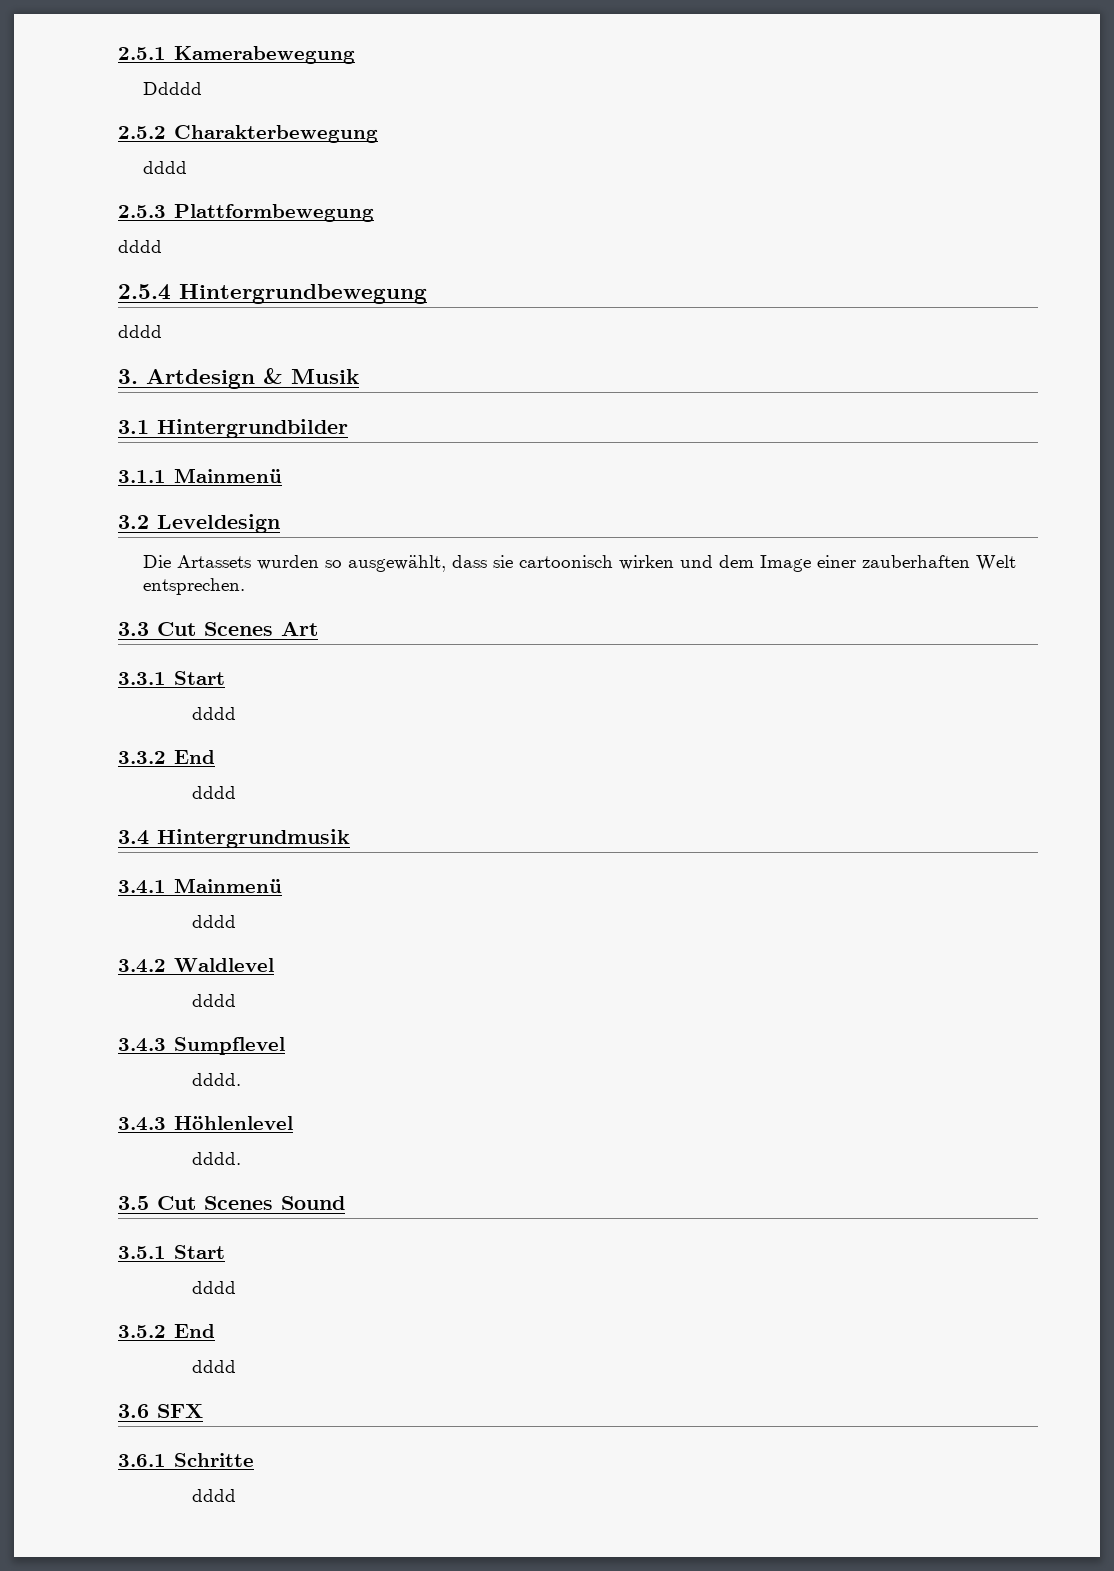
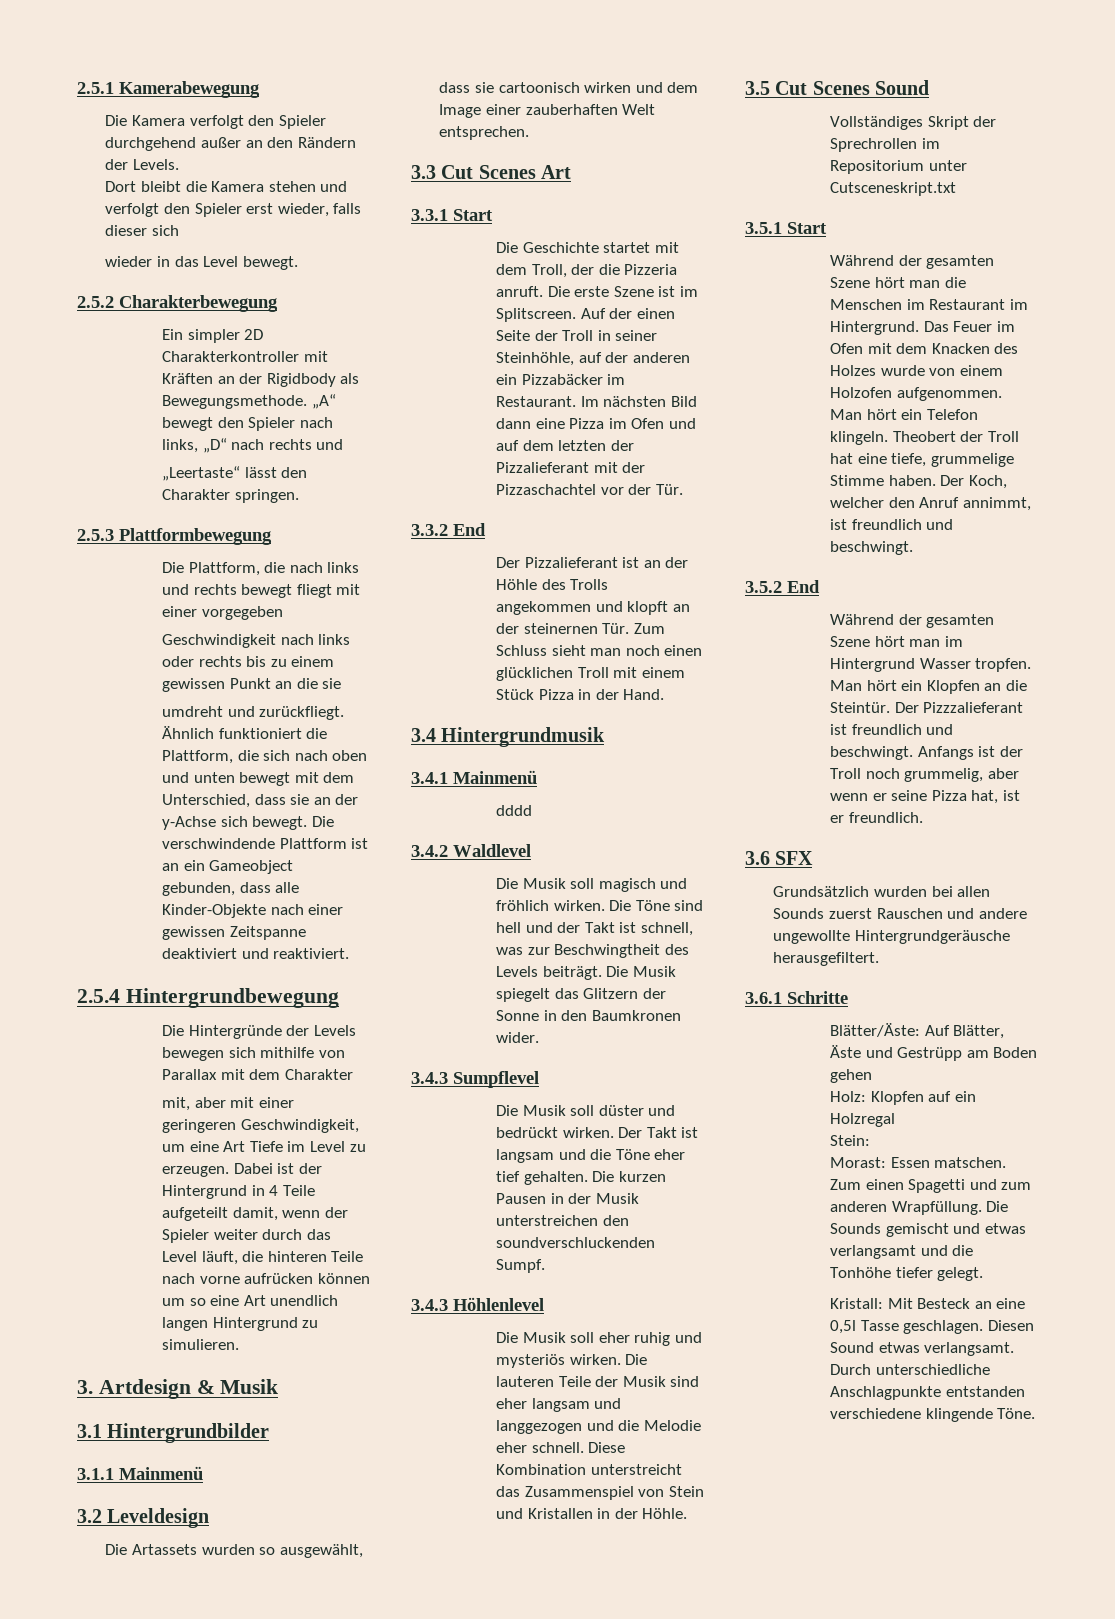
- Ddddd
+ Die Kamera verfolgt den Spieler durchgehend außer an den Rändern der Levels.
+ Dort bleibt die Kamera stehen und verfolgt den Spieler erst wieder, falls dieser sich
+ wieder in das Level bewegt.
  2.5.2 Charakterbewegung
- dddd
+ Ein simpler 2D Charakterkontroller mit Kräften an der Rigidbody als Bewegungsmethode. „A“ bewegt den Spieler nach links, „D“ nach rechts und
+ „Leertaste“ lässt den Charakter springen.
  2.5.3 Plattformbewegung
- dddd
+ Die Plattform, die nach links und rechts bewegt fliegt mit einer vorgegeben
+ Geschwindigkeit nach links oder rechts bis zu einem gewissen Punkt an die sie
+ umdreht und zurückfliegt. Ähnlich funktioniert die Plattform, die sich nach oben und unten bewegt mit dem Unterschied, dass sie an der y-Achse sich bewegt. Die verschwindende Plattform ist an ein Gameobject gebunden, dass alle Kinder-Objekte nach einer gewissen Zeitspanne deaktiviert und reaktiviert.
  2.5.4 Hintergrundbewegung
- dddd
+ Die Hintergründe der Levels bewegen sich mithilfe von Parallax mit dem Charakter
+ mit, aber mit einer geringeren Geschwindigkeit, um eine Art Tiefe im Level zu erzeugen. Dabei ist der Hintergrund in 4 Teile aufgeteilt damit, wenn der Spieler weiter durch das Level läuft, die hinteren Teile nach vorne aufrücken können um so eine Art unendlich langen Hintergrund zu simulieren.
  3.3.1 Start
- dddd
+ Die Geschichte startet mit dem Troll, der die Pizzeria anruft. Die erste Szene ist im Splitscreen. Auf der einen Seite der Troll in seiner Steinhöhle, auf der anderen ein Pizzabäcker im Restaurant. Im nächsten Bild dann eine Pizza im Ofen und auf dem letzten der Pizzalieferant mit der Pizzaschachtel vor der Tür.
  3.3.2 End
- dddd
+ Der Pizzalieferant ist an der Höhle des Trolls angekommen und klopft an der steinernen Tür. Zum Schluss sieht man noch einen glücklichen Troll mit einem Stück Pizza in der Hand.
  3.4.2 Waldlevel
- dddd
+ Die Musik soll magisch und fröhlich wirken. Die Töne sind hell und der Takt ist schnell, was zur Beschwingtheit des Levels beiträgt. Die Musik spiegelt das Glitzern der Sonne in den Baumkronen wider.
  3.4.3 Sumpflevel
- dddd.
+ Die Musik soll düster und bedrückt wirken. Der Takt ist langsam und die Töne eher tief gehalten. Die kurzen Pausen in der Musik unterstreichen den soundverschluckenden Sumpf.
  3.4.3 Höhlenlevel
- dddd.
+ Die Musik soll eher ruhig und mysteriös wirken. Die lauteren Teile der Musik sind eher langsam und langgezogen und die Melodie eher schnell. Diese Kombination unterstreicht das Zusammenspiel von Stein und Kristallen in der Höhle.
  3.5 Cut Scenes Sound
+ Vollständiges Skript der Sprechrollen im Repositorium unter Cutsceneskript.txt
  3.5.1 Start
- dddd
+ Während der gesamten Szene hört man die Menschen im Restaurant im Hintergrund. Das Feuer im Ofen mit dem Knacken des Holzes wurde von einem Holzofen aufgenommen. Man hört ein Telefon klingeln. Theobert der Troll hat eine tiefe, grummelige Stimme haben. Der Koch, welcher den Anruf annimmt, ist freundlich und beschwingt.
  3.5.2 End
- dddd
+ Während der gesamten Szene hört man im Hintergrund Wasser tropfen. Man hört ein Klopfen an die Steintür. Der Pizzzalieferant ist freundlich und beschwingt. Anfangs ist der Troll noch grummelig, aber wenn er seine Pizza hat, ist er freundlich.
  3.6 SFX
+ Grundsätzlich wurden bei allen Sounds zuerst Rauschen und andere ungewollte Hintergrundgeräusche herausgefiltert.
  3.6.1 Schritte
- dddd
+ Blätter/Äste: Auf Blätter, Äste und Gestrüpp am Boden gehen
+ Holz: Klopfen auf ein Holzregal
+ Stein:
+ Morast: Essen matschen. Zum einen Spagetti und zum anderen Wrapfüllung. Die Sounds gemischt und etwas verlangsamt und die Tonhöhe tiefer gelegt.
+ Kristall: Mit Besteck an eine 0,5l Tasse geschlagen. Diesen Sound etwas verlangsamt. Durch unterschiedliche Anschlagpunkte entstanden verschiedene klingende Töne.

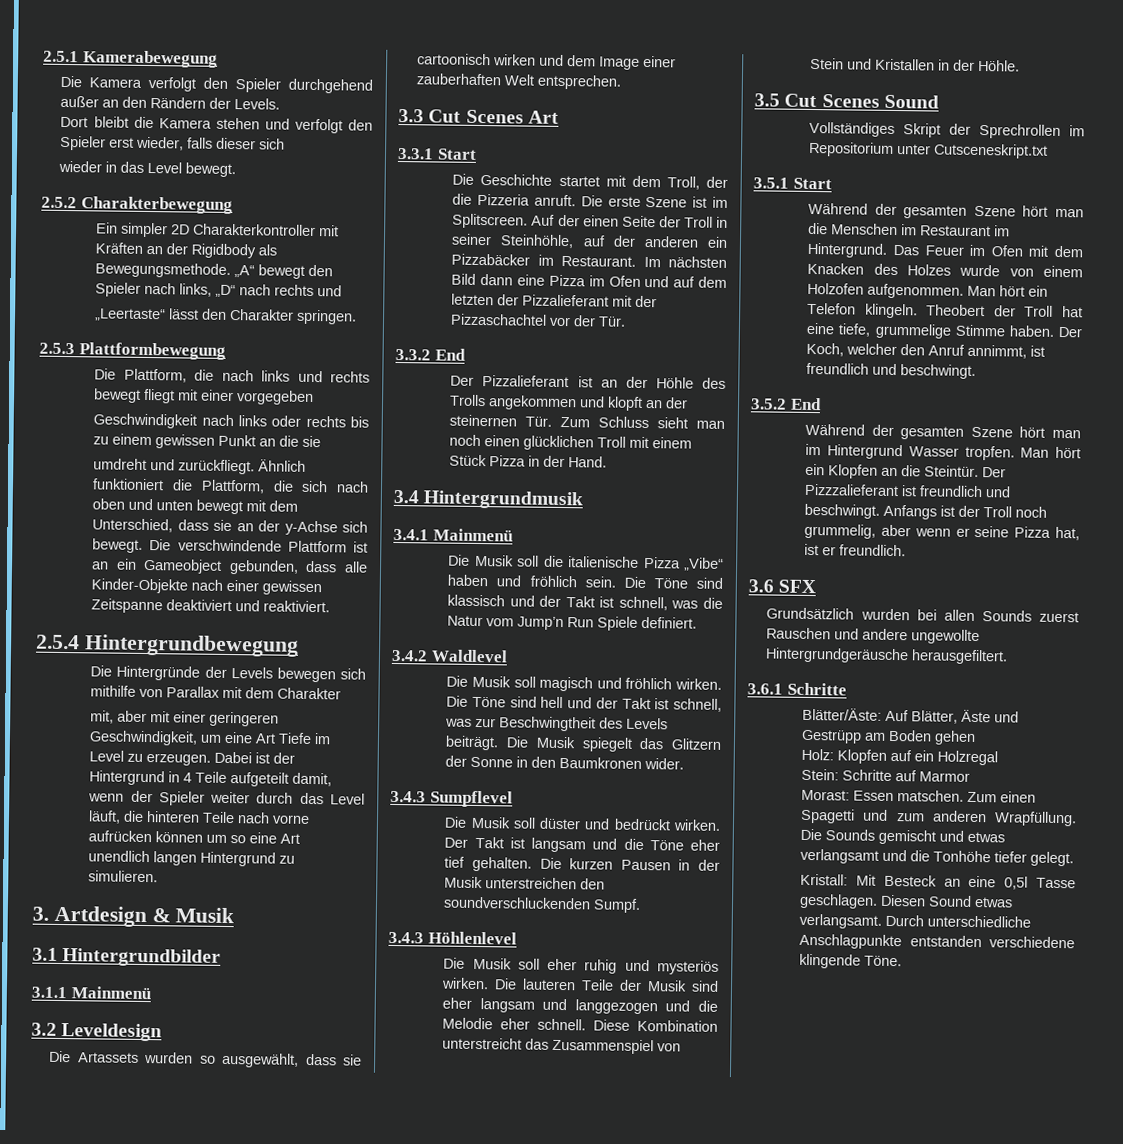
- dddd
+ Die Musik soll die italienische Pizza „Vibe“ haben und fröhlich sein. Die Töne sind klassisch und der Takt ist schnell, was die Natur vom Jump’n Run Spiele definiert.
- Stein:
+ Stein: Schritte auf Marmor

